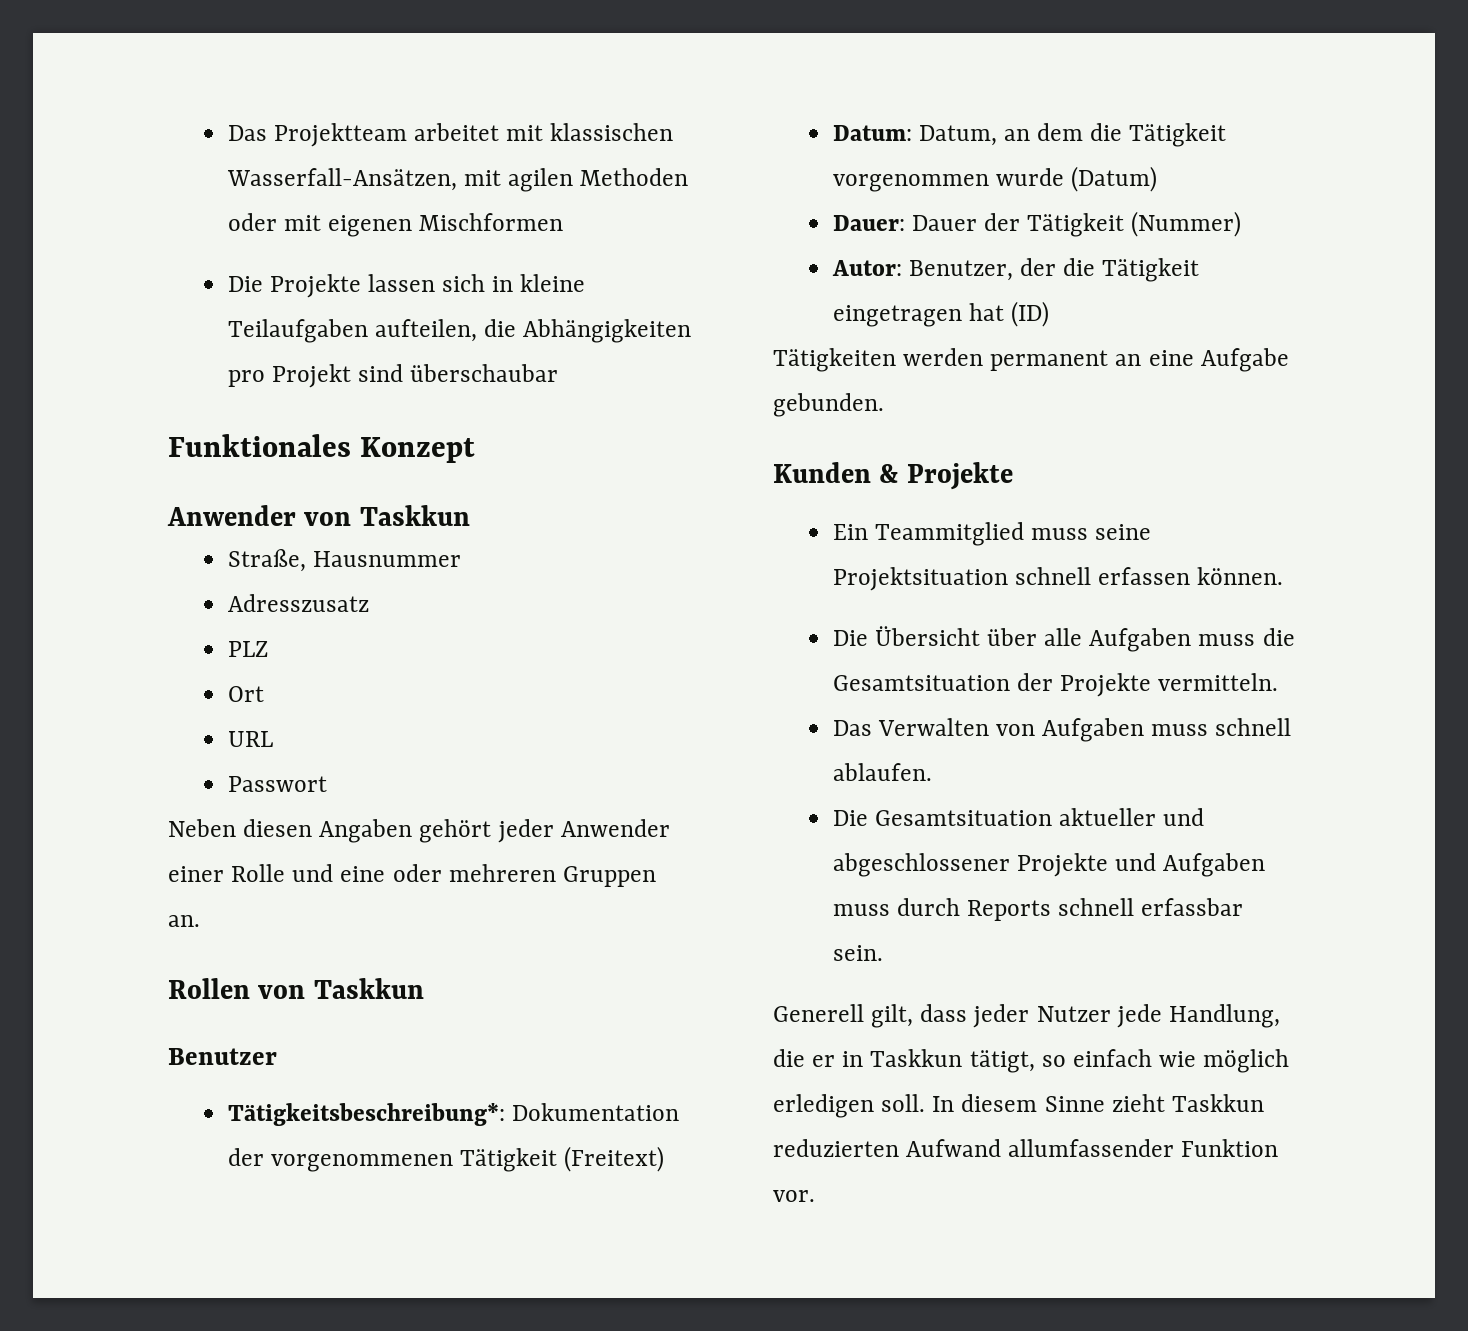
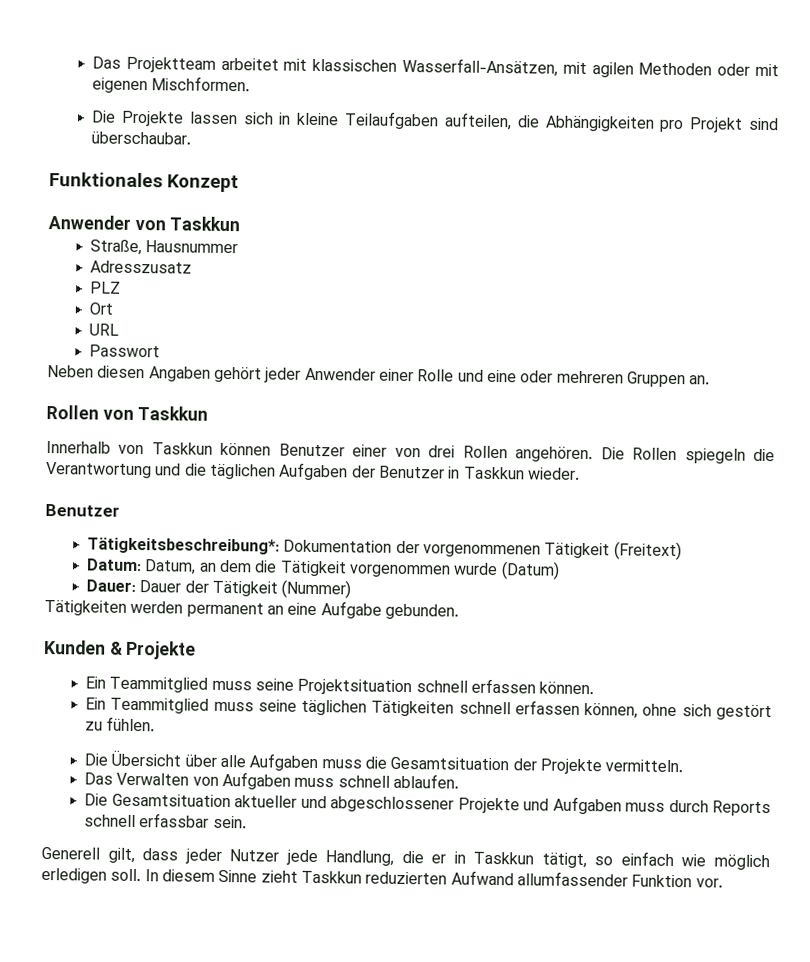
- Das Projektteam arbeitet mit klassischen Wasserfall-Ansätzen, mit agilen Methoden oder mit eigenen Mischformen
+ Das Projektteam arbeitet mit klassischen Wasserfall-Ansätzen, mit agilen Methoden oder mit eigenen Mischformen.
- Die Projekte lassen sich in kleine Teilaufgaben aufteilen, die Abhängigkeiten pro Projekt sind überschaubar
+ Die Projekte lassen sich in kleine Teilaufgaben aufteilen, die Abhängigkeiten pro Projekt sind überschaubar.
+ Innerhalb von Taskkun können Benutzer einer von drei Rollen angehören. Die Rollen spiegeln die Verantwortung und die täglichen Aufgaben der Benutzer in Taskkun wieder.
- Autor: Benutzer, der die Tätigkeit eingetragen hat (ID)
+ Ein Teammitglied muss seine täglichen Tätigkeiten schnell erfassen können, ohne sich gestört zu fühlen.

